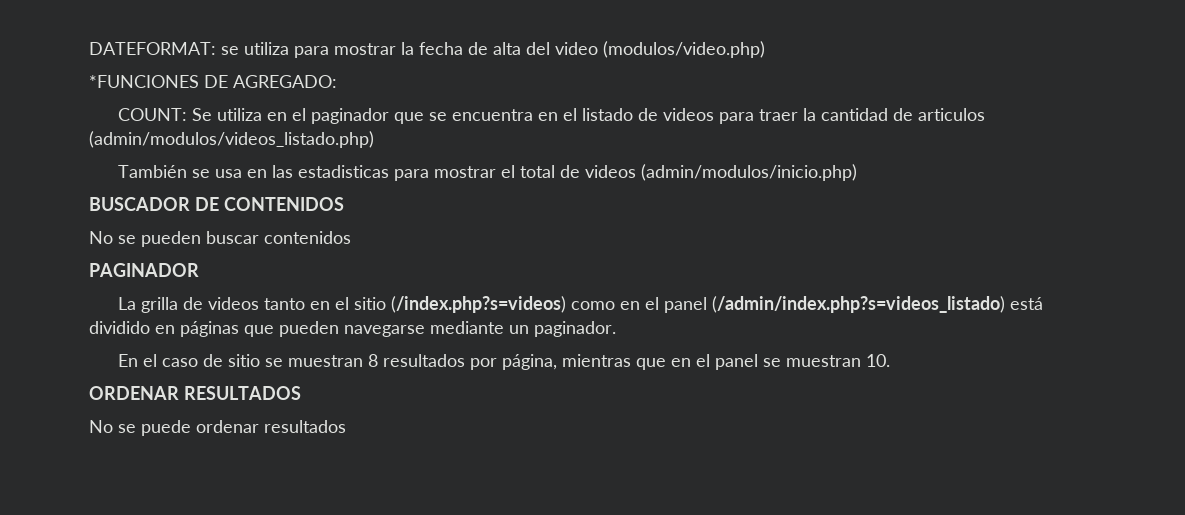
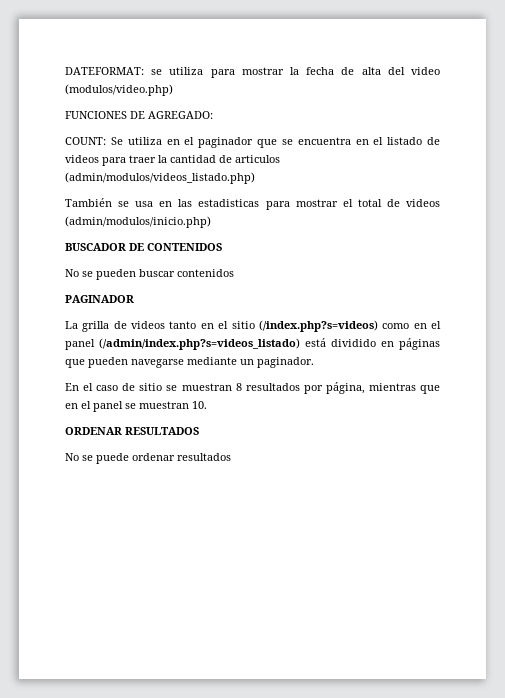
- *FUNCIONES DE AGREGADO:
+ FUNCIONES DE AGREGADO:

